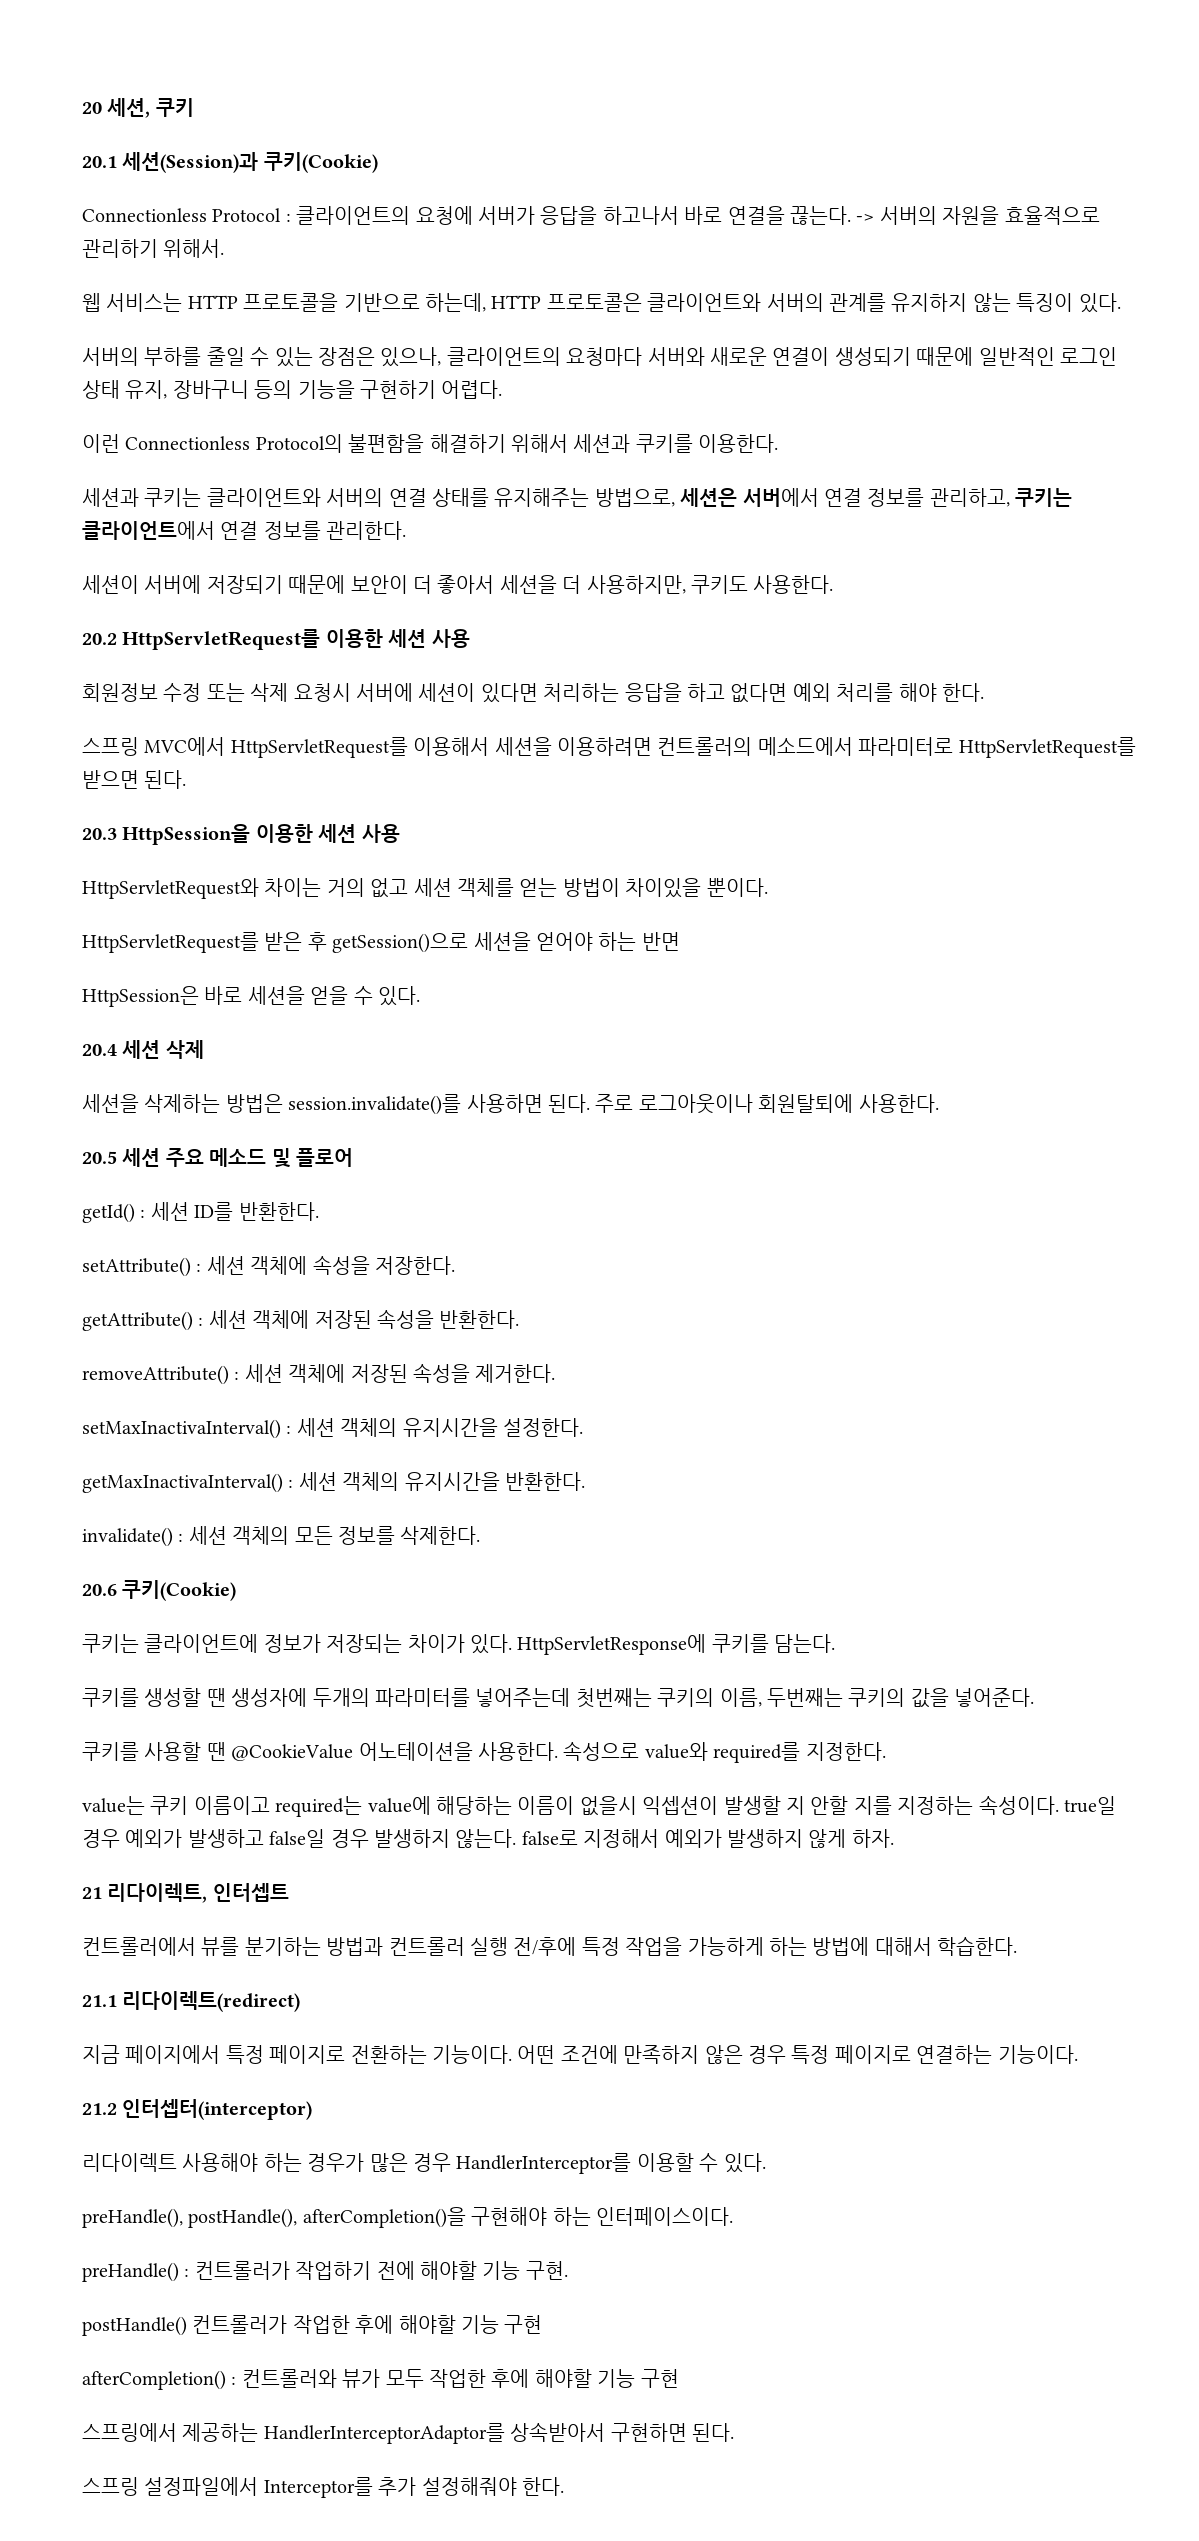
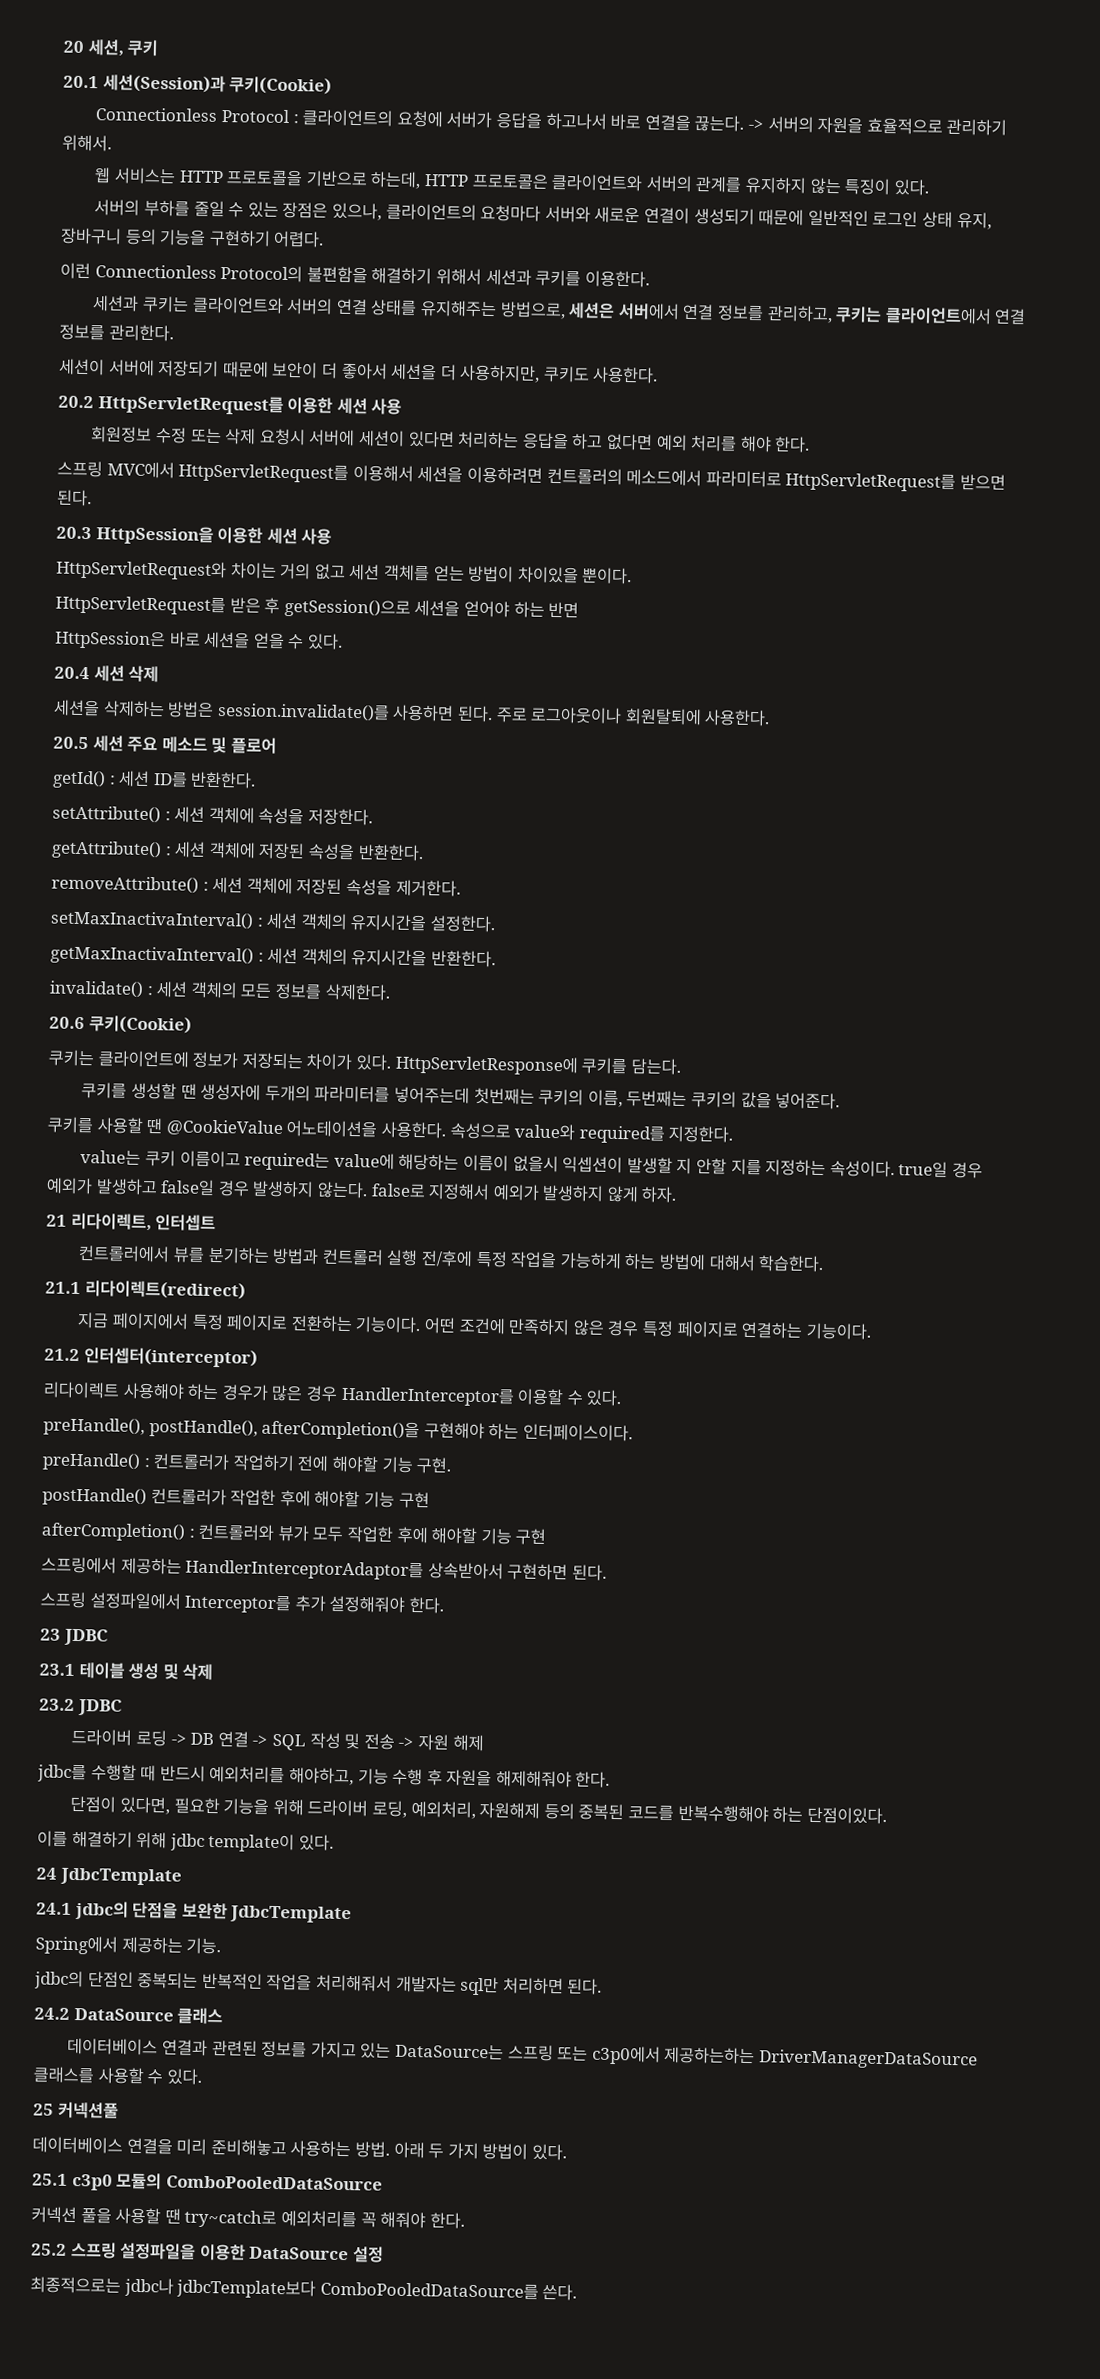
+ 23 JDBC
+ 23.1 테이블 생성 및 삭제
+ 23.2 JDBC
+ 드라이버 로딩 -> DB 연결 -> SQL 작성 및 전송 -> 자원 해제
+ jdbc를 수행할 때 반드시 예외처리를 해야하고, 기능 수행 후 자원을 해제해줘야 한다.
+ 단점이 있다면, 필요한 기능을 위해 드라이버 로딩, 예외처리, 자원해제 등의 중복된 코드를 반복수행해야 하는 단점이있다.
+ 이를 해결하기 위해 jdbc template이 있다.
+ 24 JdbcTemplate
+ 24.1 jdbc의 단점을 보완한 JdbcTemplate
+ Spring에서 제공하는 기능.
+ jdbc의 단점인 중복되는 반복적인 작업을 처리해줘서 개발자는 sql만 처리하면 된다.
+ 24.2 DataSource 클래스
+ 데이터베이스 연결과 관련된 정보를 가지고 있는 DataSource는 스프링 또는 c3p0에서 제공하는하는 DriverManagerDataSource 클래스를 사용할 수 있다.
+ 25 커넥션풀
+ 데이터베이스 연결을 미리 준비해놓고 사용하는 방법. 아래 두 가지 방법이 있다.
+ 25.1 c3p0 모듈의 ComboPooledDataSource
+ 커넥션 풀을 사용할 땐 try~catch로 예외처리를 꼭 해줘야 한다.
+ 25.2 스프링 설정파일을 이용한 DataSource 설정
+ 최종적으로는 jdbc나 jdbcTemplate보다 ComboPooledDataSource를 쓴다.

